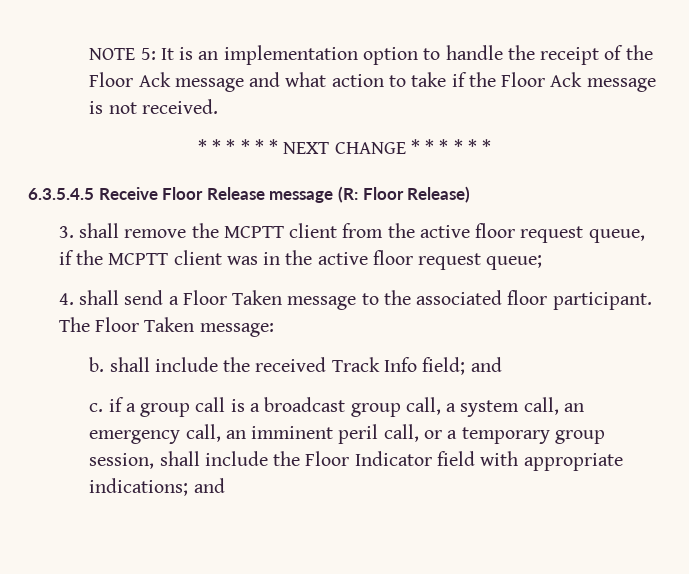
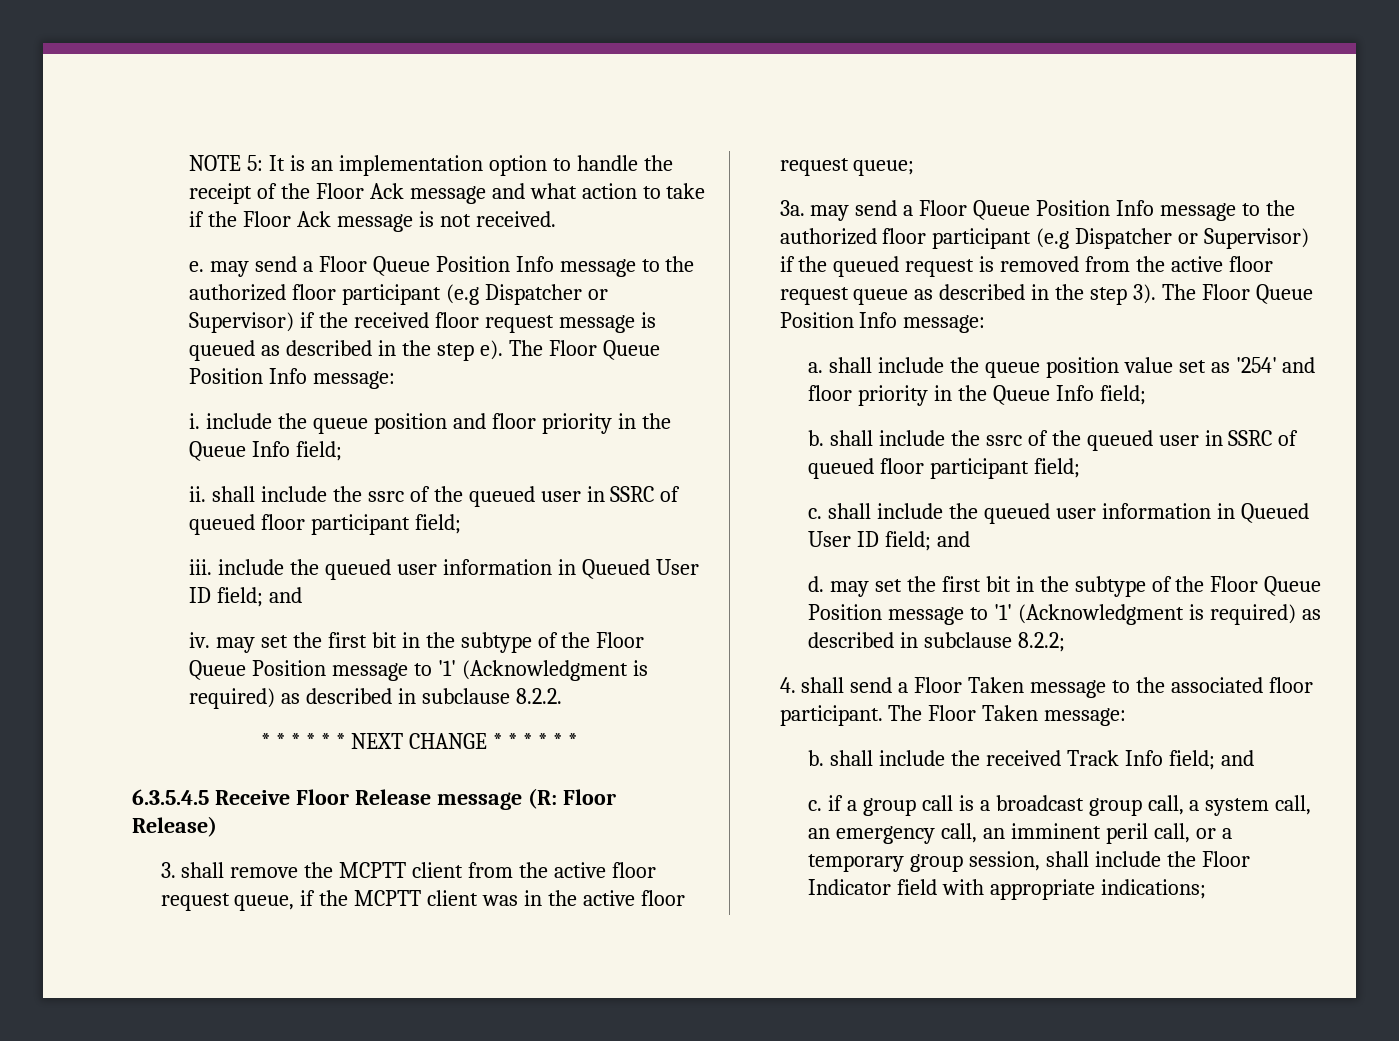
+ e. may send a Floor Queue Position Info message to the authorized floor participant (e.g Dispatcher or Supervisor) if the received floor request message is queued as described in the step e). The Floor Queue Position Info message:
+ i. include the queue position and floor priority in the Queue Info field;
+ ii. shall include the ssrc of the queued user in SSRC of queued floor participant field;
+ iii. include the queued user information in Queued User ID field; and
+ iv. may set the first bit in the subtype of the Floor Queue Position message to '1' (Acknowledgment is required) as described in subclause 8.2.2.
+ 3a. may send a Floor Queue Position Info message to the authorized floor participant (e.g Dispatcher or Supervisor) if the queued request is removed from the active floor request queue as described in the step 3). The Floor Queue Position Info message:
+ a. shall include the queue position value set as '254' and floor priority in the Queue Info field;
+ b. shall include the ssrc of the queued user in SSRC of queued floor participant field;
+ c. shall include the queued user information in Queued User ID field; and
+ d. may set the first bit in the subtype of the Floor Queue Position message to '1' (Acknowledgment is required) as described in subclause 8.2.2;
- c. if a group call is a broadcast group call, a system call, an emergency call, an imminent peril call, or a temporary group session, shall include the Floor Indicator field with appropriate indications; and
+ c. if a group call is a broadcast group call, a system call, an emergency call, an imminent peril call, or a temporary group session, shall include the Floor Indicator field with appropriate indications;

